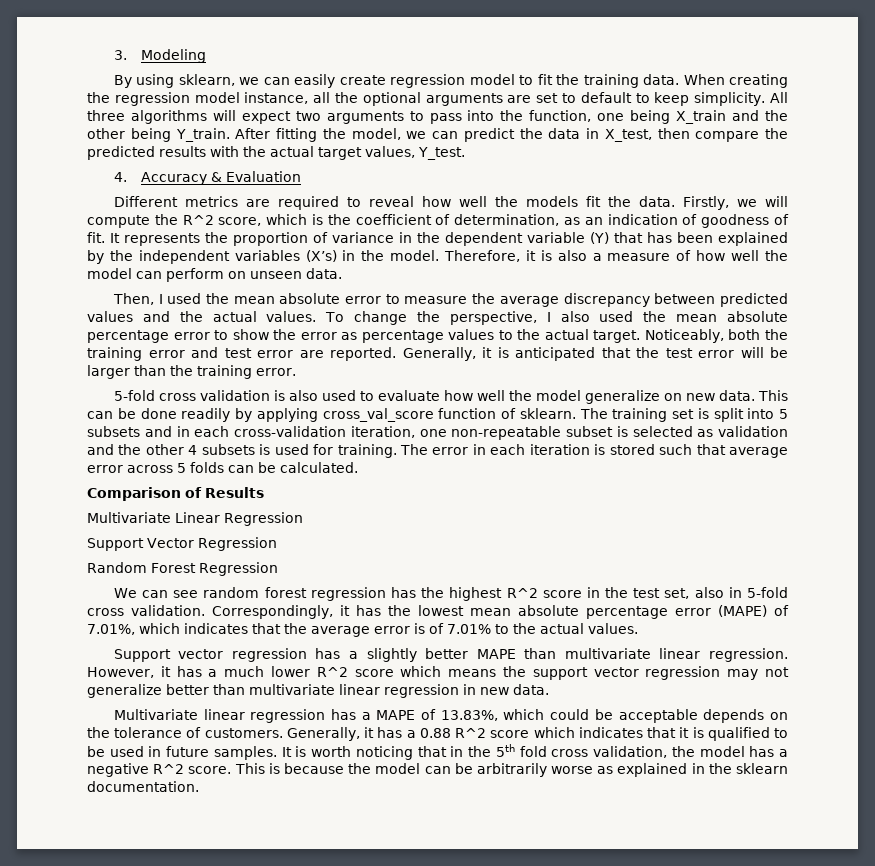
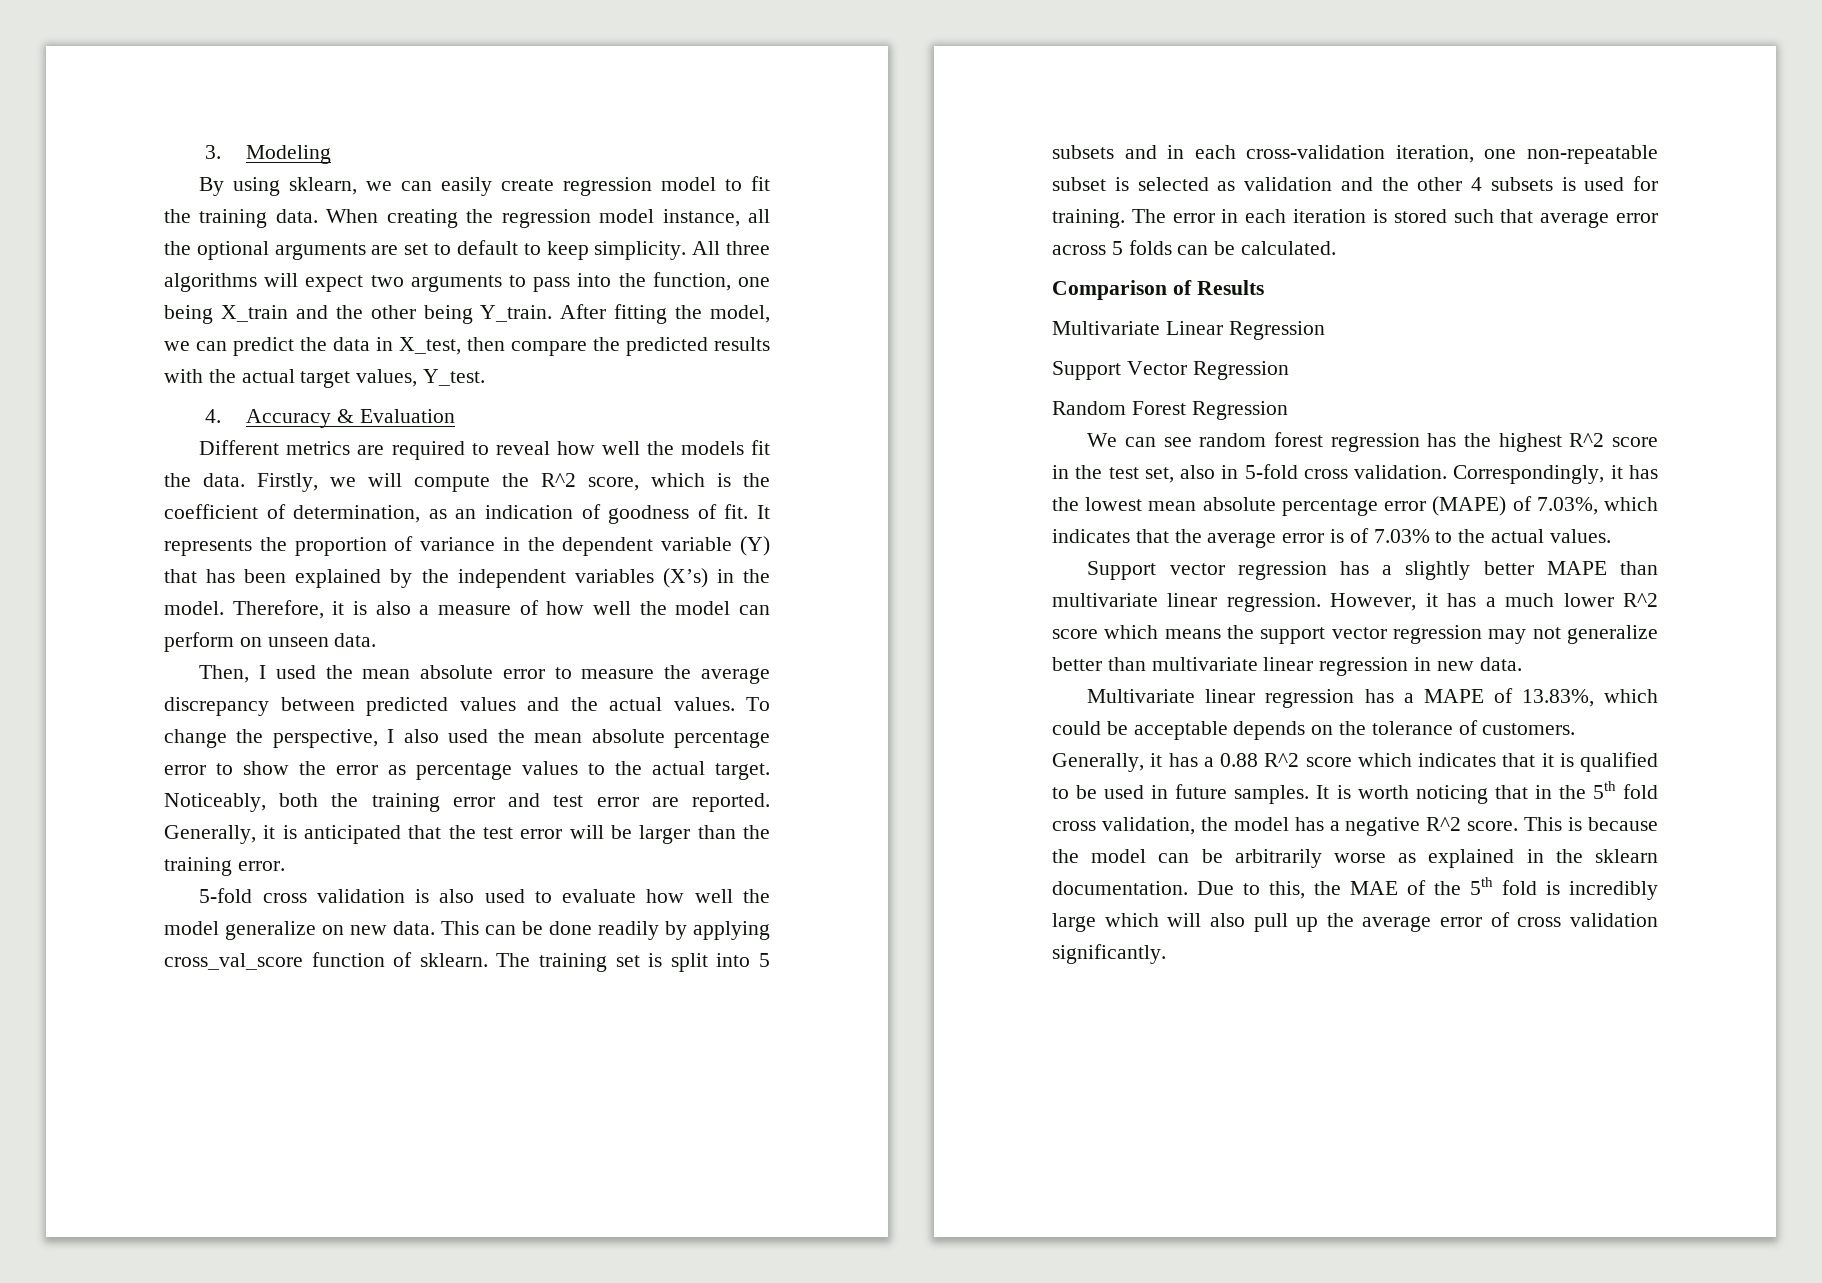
- Correspondingly, it has the lowest mean absolute percentage error (MAPE) of 7.01%, which indicates that the average error is of 7.01% to the actual values.
+ Correspondingly, it has the lowest mean absolute percentage error (MAPE) of 7.03%, which indicates that the average error is of 7.03% to the actual values.
+ Due to this, the MAE of the 5th fold is incredibly large which will also pull up the average error of cross validation significantly.

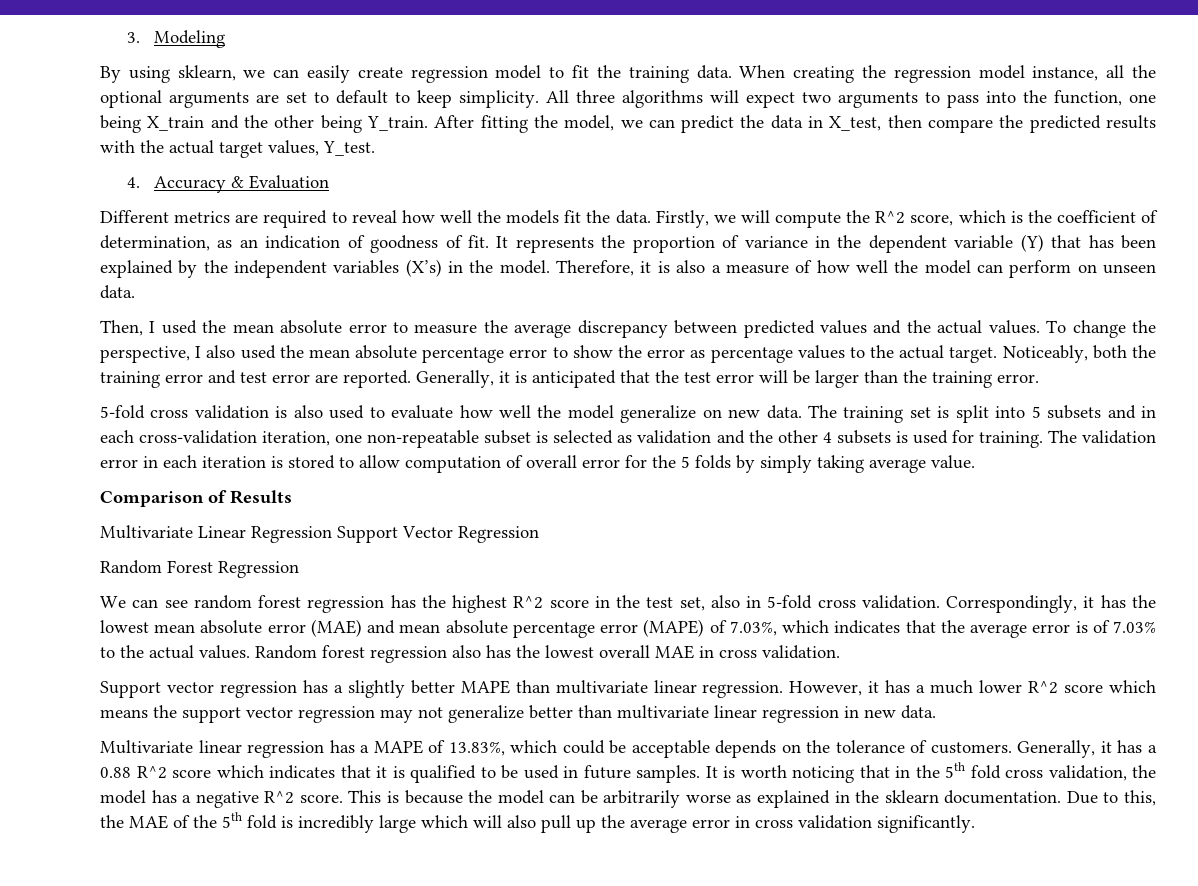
- This can be done readily by applying cross_val_score function of sklearn.
- The error in each iteration is stored such that average error across 5 folds can be calculated.
+ The validation error in each iteration is stored to allow computation of overall error for the 5 folds by simply taking average value.
- Multivariate Linear Regression
- Support Vector Regression
+ Multivariate Linear Regression Support Vector Regression
- Correspondingly, it has the lowest mean absolute percentage error (MAPE) of 7.03%, which indicates that the average error is of 7.03% to the actual values.
+ Correspondingly, it has the lowest mean absolute error (MAE) and mean absolute percentage error (MAPE) of 7.03%, which indicates that the average error is of 7.03% to the actual values. Random forest regression also has the lowest overall MAE in cross validation.
- Due to this, the MAE of the 5th fold is incredibly large which will also pull up the average error of cross validation significantly.
+ Due to this, the MAE of the 5th fold is incredibly large which will also pull up the average error in cross validation significantly.

